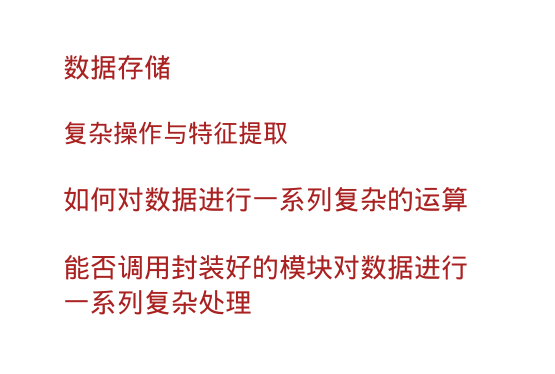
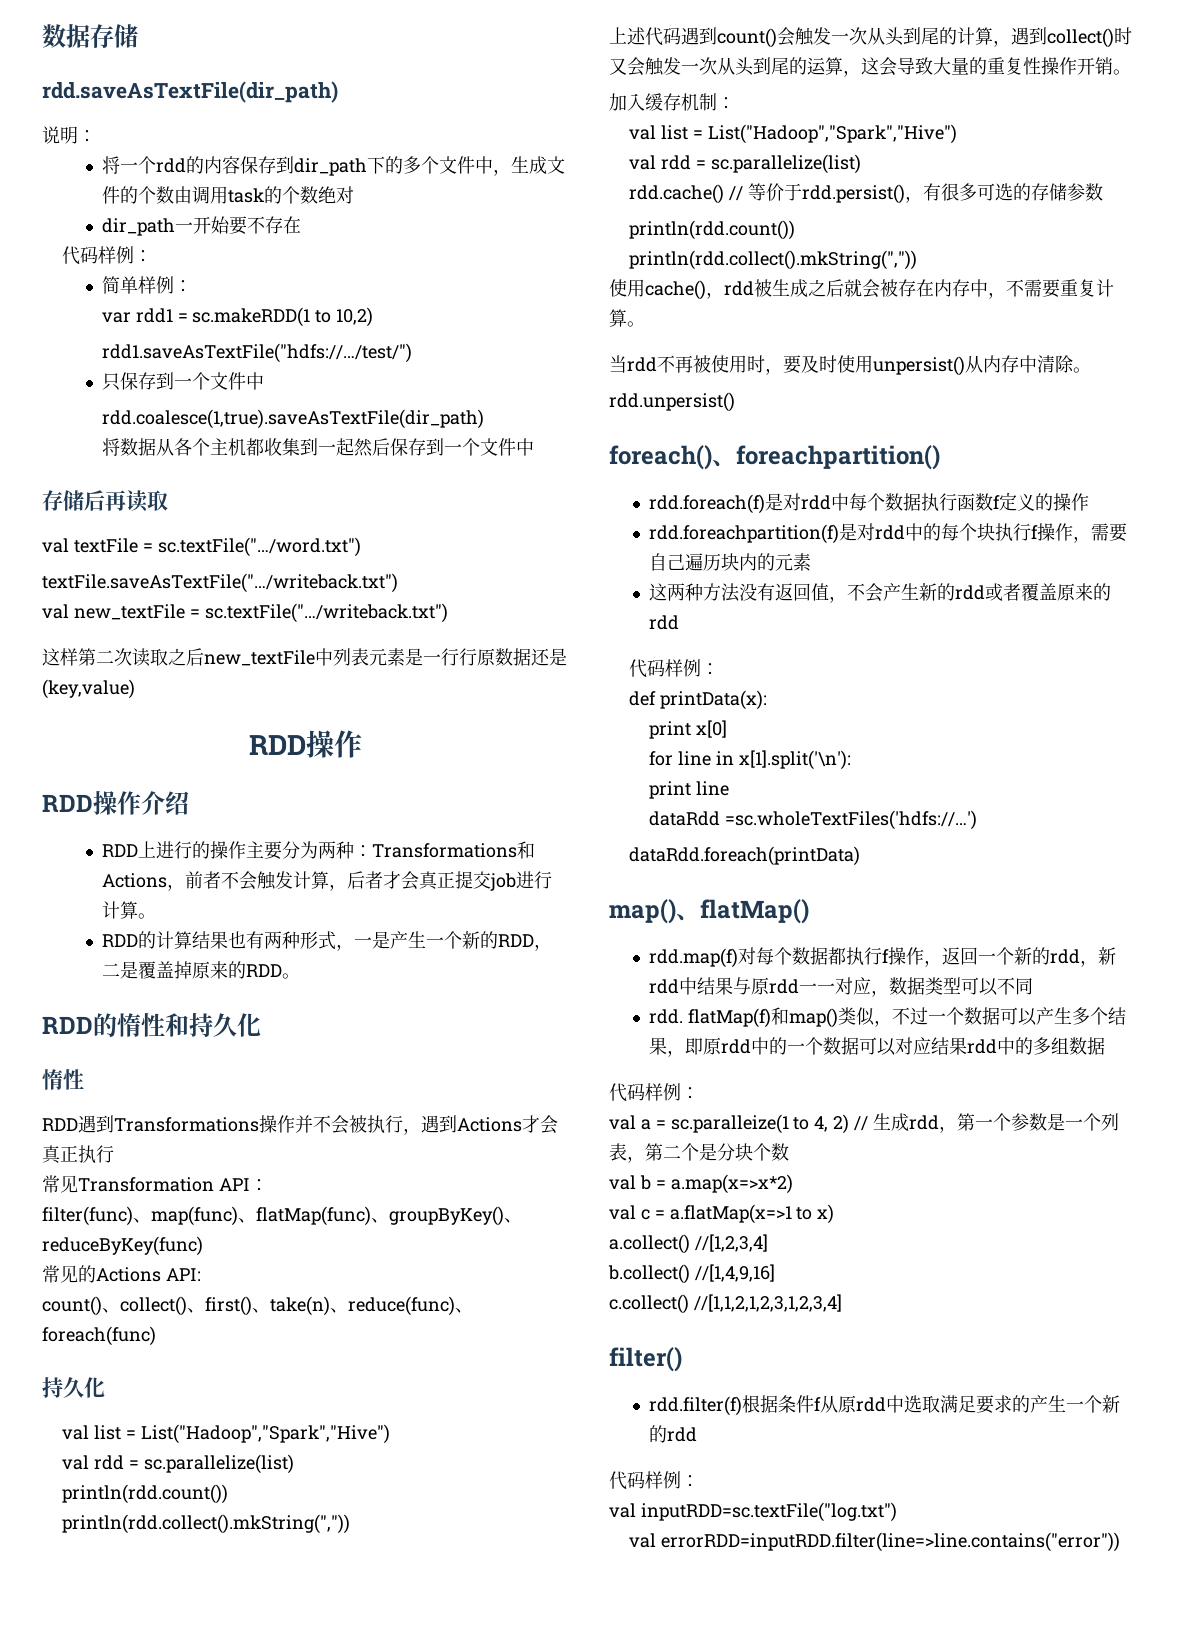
- 复杂操作与特征提取
- 如何对数据进行一系列复杂的运算
- 能否调用封装好的模块对数据进行一系列复杂处理
+ rdd.saveAsTextFile(dir_path)
+ 说明：
+ 将一个rdd的内容保存到dir_path下的多个文件中，生成文件的个数由调用task的个数绝对
+ dir_path一开始要不存在
+ 代码样例：
+ 简单样例：
+ var rdd1 = sc.makeRDD(1 to 10,2)
+ rdd1.saveAsTextFile("hdfs://…/test/")
+ 只保存到一个文件中
+ rdd.coalesce(1,true).saveAsTextFile(dir_path)
+ 将数据从各个主机都收集到一起然后保存到一个文件中
+ 存储后再读取
+ val textFile = sc.textFile("…/word.txt")
+ textFile.saveAsTextFile("…/writeback.txt")
+ val new_textFile = sc.textFile("…/writeback.txt")
+ 这样第二次读取之后new_textFile中列表元素是一行行原数据还是(key,value)
+ RDD操作
+ RDD操作介绍
+ RDD上进行的操作主要分为两种：Transformations和Actions，前者不会触发计算，后者才会真正提交job进行计算。
+ RDD的计算结果也有两种形式，一是产生一个新的RDD，二是覆盖掉原来的RDD。
+ RDD的惰性和持久化
+ 惰性
+ RDD遇到Transformations操作并不会被执行，遇到Actions才会真正执行
+ 常见Transformation API：
+ filter(func)、map(func)、flatMap(func)、groupByKey()、reduceByKey(func)
+ 常见的Actions API:
+ count()、collect()、first()、take(n)、reduce(func)、foreach(func)
+ 持久化
+ val list = List("Hadoop","Spark","Hive")
+ val rdd = sc.parallelize(list)
+ println(rdd.count())
+ println(rdd.collect().mkString(","))
+ 上述代码遇到count()会触发一次从头到尾的计算，遇到collect()时又会触发一次从头到尾的运算，这会导致大量的重复性操作开销。
+ 加入缓存机制：
+ val list = List("Hadoop","Spark","Hive")
+ val rdd = sc.parallelize(list)
+ rdd.cache() // 等价于rdd.persist()，有很多可选的存储参数
+ println(rdd.count())
+ println(rdd.collect().mkString(","))
+ 使用cache()，rdd被生成之后就会被存在内存中，不需要重复计算。
+ 当rdd不再被使用时，要及时使用unpersist()从内存中清除。
+ rdd.unpersist()
+ foreach()、foreachpartition()
+ rdd.foreach(f)是对rdd中每个数据执行函数f定义的操作
+ rdd.foreachpartition(f)是对rdd中的每个块执行f操作，需要自己遍历块内的元素
+ 这两种方法没有返回值，不会产生新的rdd或者覆盖原来的rdd
+ 代码样例：
+ def printData(x):
+ print x[0]
+ for line in x[1].split('\n'):
+ print line
+ dataRdd =sc.wholeTextFiles('hdfs://…')
+ dataRdd.foreach(printData)
+ map()、flatMap()
+ rdd.map(f)对每个数据都执行f操作，返回一个新的rdd，新rdd中结果与原rdd一一对应，数据类型可以不同
+ rdd. flatMap(f)和map()类似，不过一个数据可以产生多个结果，即原rdd中的一个数据可以对应结果rdd中的多组数据
+ 代码样例：
+ val a = sc.paralleize(1 to 4, 2) // 生成rdd，第一个参数是一个列表，第二个是分块个数
+ val b = a.map(x=>x*2)
+ val c = a.flatMap(x=>1 to x)
+ a.collect() //[1,2,3,4]
+ b.collect() //[1,4,9,16]
+ c.collect() //[1,1,2,1,2,3,1,2,3,4]
+ filter()
+ rdd.filter(f)根据条件f从原rdd中选取满足要求的产生一个新的rdd
+ 代码样例：
+ val inputRDD=sc.textFile("log.txt")
+ val errorRDD=inputRDD.filter(line=>line.contains("error"))

